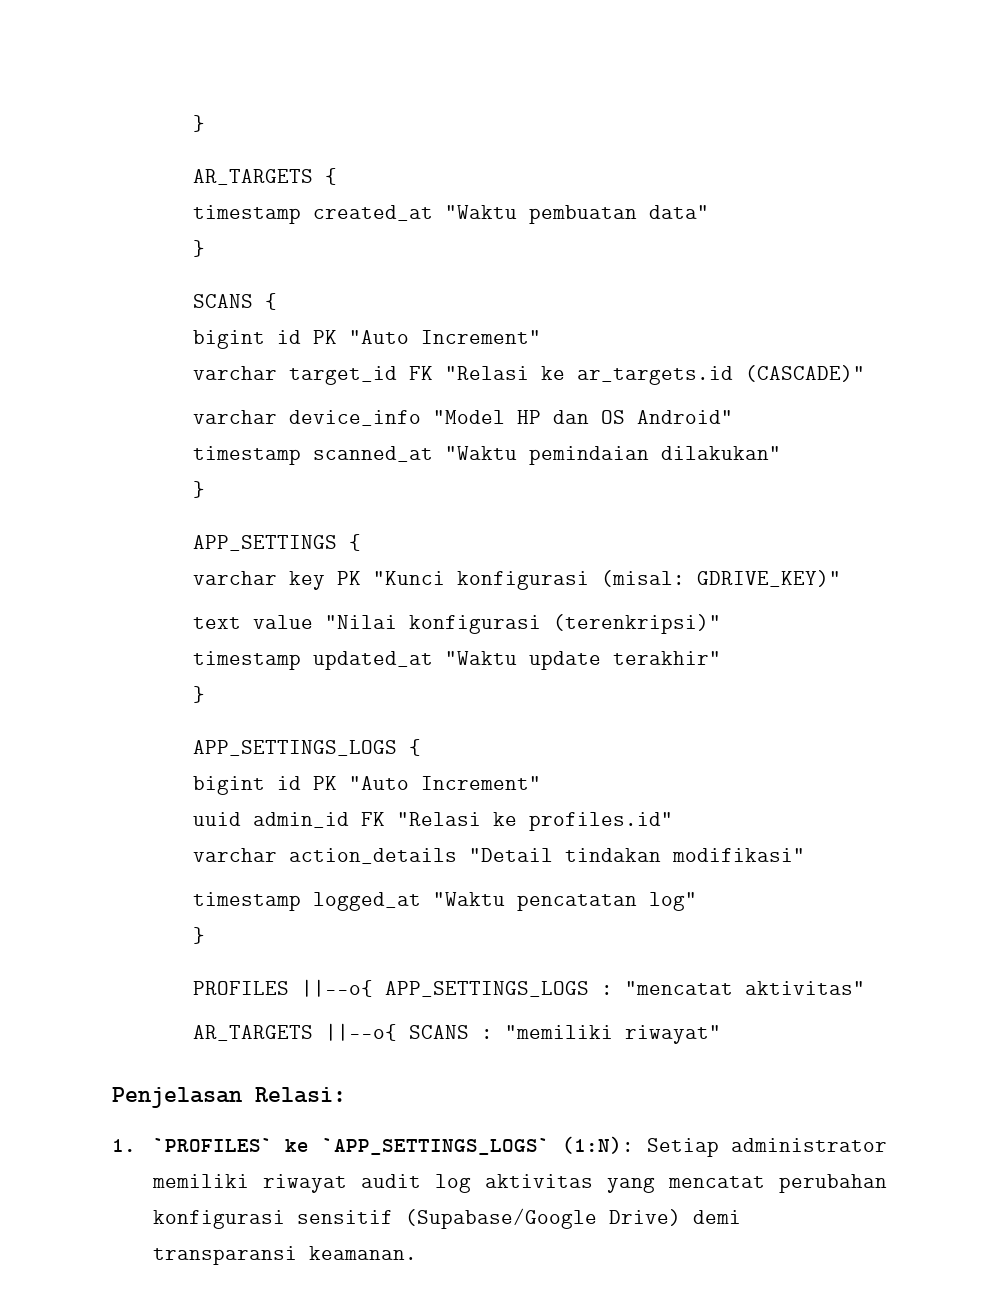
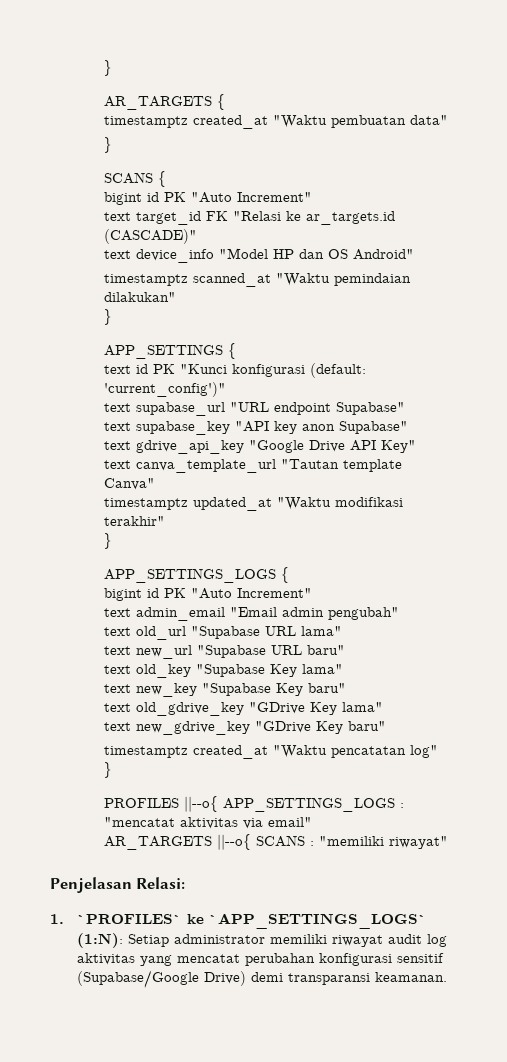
- timestamp created_at "Waktu pembuatan data"
+ timestamptz created_at "Waktu pembuatan data"
- varchar target_id FK "Relasi ke ar_targets.id (CASCADE)"
+ text target_id FK "Relasi ke ar_targets.id (CASCADE)"
- varchar device_info "Model HP dan OS Android"
+ text device_info "Model HP dan OS Android"
- timestamp scanned_at "Waktu pemindaian dilakukan"
+ timestamptz scanned_at "Waktu pemindaian dilakukan"
- varchar key PK "Kunci konfigurasi (misal: GDRIVE_KEY)"
- text value "Nilai konfigurasi (terenkripsi)"
- timestamp updated_at "Waktu update terakhir"
+ text id PK "Kunci konfigurasi (default: 'current_config')"
+ text supabase_url "URL endpoint Supabase"
+ text supabase_key "API key anon Supabase"
+ text gdrive_api_key "Google Drive API Key"
+ text canva_template_url "Tautan template Canva"
+ timestamptz updated_at "Waktu modifikasi terakhir"
- uuid admin_id FK "Relasi ke profiles.id"
- varchar action_details "Detail tindakan modifikasi"
- timestamp logged_at "Waktu pencatatan log"
+ text admin_email "Email admin pengubah"
+ text old_url "Supabase URL lama"
+ text new_url "Supabase URL baru"
+ text old_key "Supabase Key lama"
+ text new_key "Supabase Key baru"
+ text old_gdrive_key "GDrive Key lama"
+ text new_gdrive_key "GDrive Key baru"
+ timestamptz created_at "Waktu pencatatan log"
- PROFILES ||--o{ APP_SETTINGS_LOGS : "mencatat aktivitas"
+ PROFILES ||--o{ APP_SETTINGS_LOGS : "mencatat aktivitas via email"

